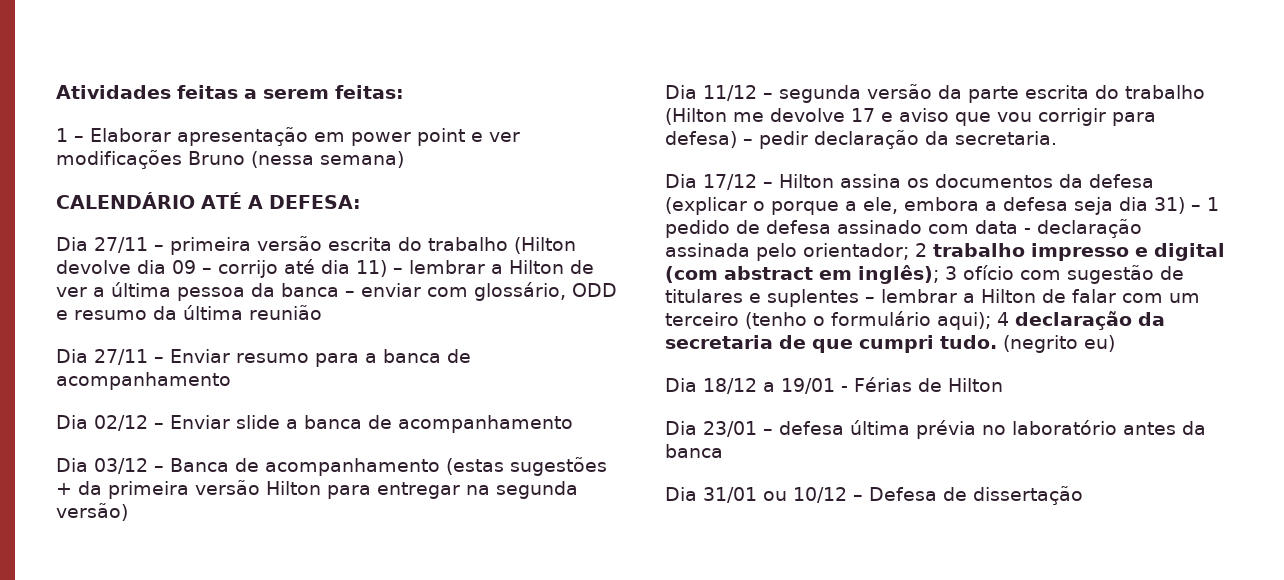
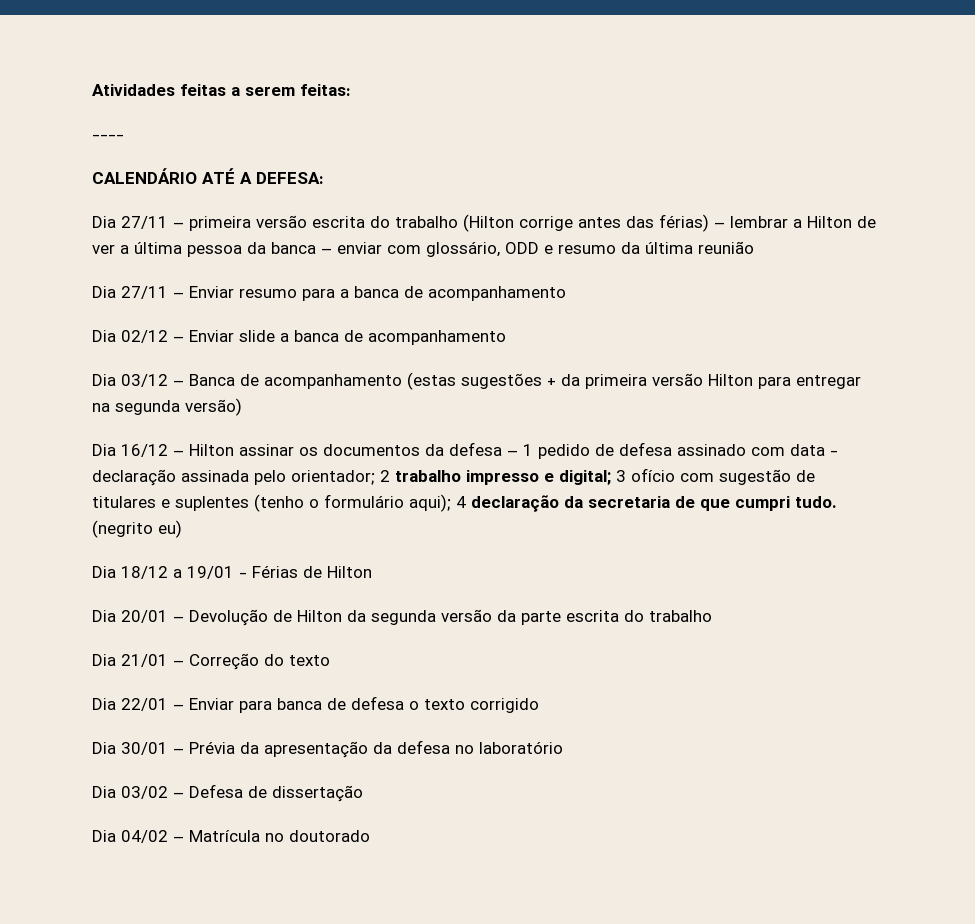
- 1 – Elaborar apresentação em power point e ver modificações Bruno (nessa semana)
+ ----
- Dia 27/11 – primeira versão escrita do trabalho (Hilton devolve dia 09 – corrijo até dia 11) – lembrar a Hilton de ver a última pessoa da banca – enviar com glossário, ODD e resumo da última reunião
+ Dia 27/11 – primeira versão escrita do trabalho (Hilton corrige antes das férias) – lembrar a Hilton de ver a última pessoa da banca – enviar com glossário, ODD e resumo da última reunião
- Dia 11/12 – segunda versão da parte escrita do trabalho (Hilton me devolve 17 e aviso que vou corrigir para defesa) – pedir declaração da secretaria.
- Dia 17/12 – Hilton assina os documentos da defesa (explicar o porque a ele, embora a defesa seja dia 31) – 1 pedido de defesa assinado com data - declaração assinada pelo orientador; 2 trabalho impresso e digital (com abstract em inglês); 3 ofício com sugestão de titulares e suplentes – lembrar a Hilton de falar com um terceiro (tenho o formulário aqui); 4 declaração da secretaria de que cumpri tudo.
+ Dia 16/12 – Hilton assinar os documentos da defesa – 1 pedido de defesa assinado com data - declaração assinada pelo orientador; 2 trabalho impresso e digital; 3 ofício com sugestão de titulares e suplentes (tenho o formulário aqui); 4 declaração da secretaria de que cumpri tudo.
- Dia 23/01 – defesa última prévia no laboratório antes da banca
- Dia 31/01 ou 10/12 – Defesa de dissertação
+ Dia 20/01 – Devolução de Hilton da segunda versão da parte escrita do trabalho
+ Dia 21/01 – Correção do texto
+ Dia 22/01 – Enviar para banca de defesa o texto corrigido
+ Dia 30/01 – Prévia da apresentação da defesa no laboratório
+ Dia 03/02 – Defesa de dissertação
+ Dia 04/02 – Matrícula no doutorado

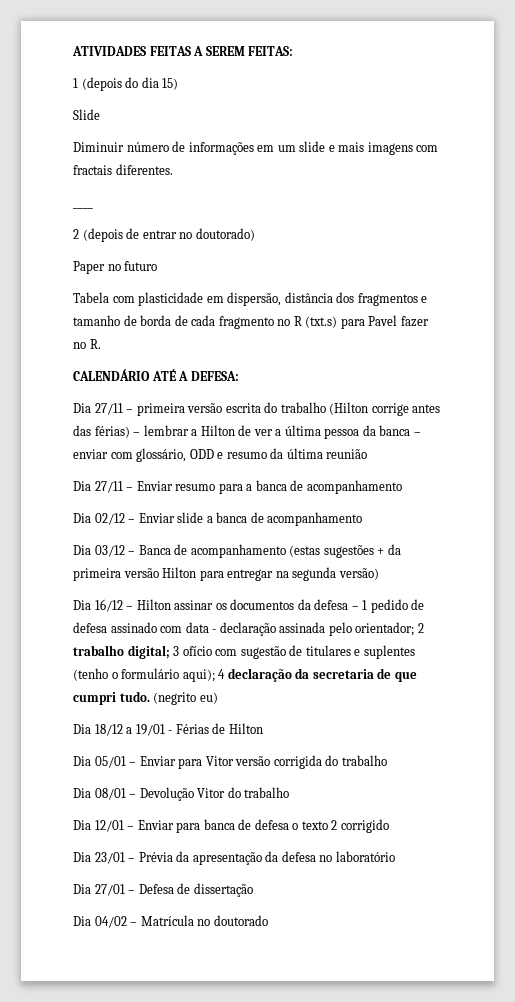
- Atividades feitas a serem feitas:
- ----
+ ATIVIDADES FEITAS A SEREM FEITAS:
+ 1 (depois do dia 15)
+ Slide
+ Diminuir número de informações em um slide e mais imagens com fractais diferentes.
+ ____
+ 2 (depois de entrar no doutorado)
+ Paper no futuro
+ Tabela com plasticidade em dispersão, distância dos fragmentos e tamanho de borda de cada fragmento no R (txt.s) para Pavel fazer no R.
- Dia 16/12 – Hilton assinar os documentos da defesa – 1 pedido de defesa assinado com data - declaração assinada pelo orientador; 2 trabalho impresso e digital; 3 ofício com sugestão de titulares e suplentes (tenho o formulário aqui); 4 declaração da secretaria de que cumpri tudo.
+ Dia 16/12 – Hilton assinar os documentos da defesa – 1 pedido de defesa assinado com data - declaração assinada pelo orientador; 2 trabalho digital; 3 ofício com sugestão de titulares e suplentes (tenho o formulário aqui); 4 declaração da secretaria de que cumpri tudo.
- Dia 20/01 – Devolução de Hilton da segunda versão da parte escrita do trabalho
- Dia 21/01 – Correção do texto
- Dia 22/01 – Enviar para banca de defesa o texto corrigido
+ Dia 05/01 – Enviar para Vitor versão corrigida do trabalho
+ Dia 08/01 – Devolução Vitor do trabalho
+ Dia 12/01 – Enviar para banca de defesa o texto 2 corrigido
- Dia 30/01 – Prévia da apresentação da defesa no laboratório
+ Dia 23/01 – Prévia da apresentação da defesa no laboratório
- Dia 03/02 – Defesa de dissertação
+ Dia 27/01 – Defesa de dissertação

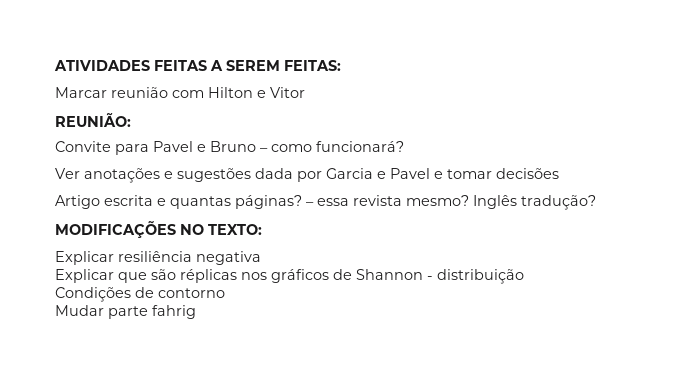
- 1 (depois do dia 15)
- Slide
- Diminuir número de informações em um slide e mais imagens com fractais diferentes.
- ____
- 2 (depois de entrar no doutorado)
- Paper no futuro
- Tabela com plasticidade em dispersão, distância dos fragmentos e tamanho de borda de cada fragmento no R (txt.s) para Pavel fazer no R.
- CALENDÁRIO ATÉ A DEFESA:
- Dia 27/11 – primeira versão escrita do trabalho (Hilton corrige antes das férias) – lembrar a Hilton de ver a última pessoa da banca – enviar com glossário, ODD e resumo da última reunião
- Dia 27/11 – Enviar resumo para a banca de acompanhamento
- Dia 02/12 – Enviar slide a banca de acompanhamento
- Dia 03/12 – Banca de acompanhamento (estas sugestões + da primeira versão Hilton para entregar na segunda versão)
- Dia 16/12 – Hilton assinar os documentos da defesa – 1 pedido de defesa assinado com data - declaração assinada pelo orientador; 2 trabalho digital; 3 ofício com sugestão de titulares e suplentes (tenho o formulário aqui); 4 declaração da secretaria de que cumpri tudo. (negrito eu)
- Dia 18/12 a 19/01 - Férias de Hilton
- Dia 05/01 – Enviar para Vitor versão corrigida do trabalho
- Dia 08/01 – Devolução Vitor do trabalho
- Dia 12/01 – Enviar para banca de defesa o texto 2 corrigido
- Dia 23/01 – Prévia da apresentação da defesa no laboratório
- Dia 27/01 – Defesa de dissertação
- Dia 04/02 – Matrícula no doutorado
+ Marcar reunião com Hilton e Vitor
+ REUNIÃO:
+ Convite para Pavel e Bruno – como funcionará?
+ Ver anotações e sugestões dada por Garcia e Pavel e tomar decisões
+ Artigo escrita e quantas páginas? – essa revista mesmo? Inglês tradução?
+ MODIFICAÇÕES NO TEXTO:
+ Explicar resiliência negativa
+ Explicar que são réplicas nos gráficos de Shannon - distribuição
+ Condições de contorno
+ Mudar parte fahrig

